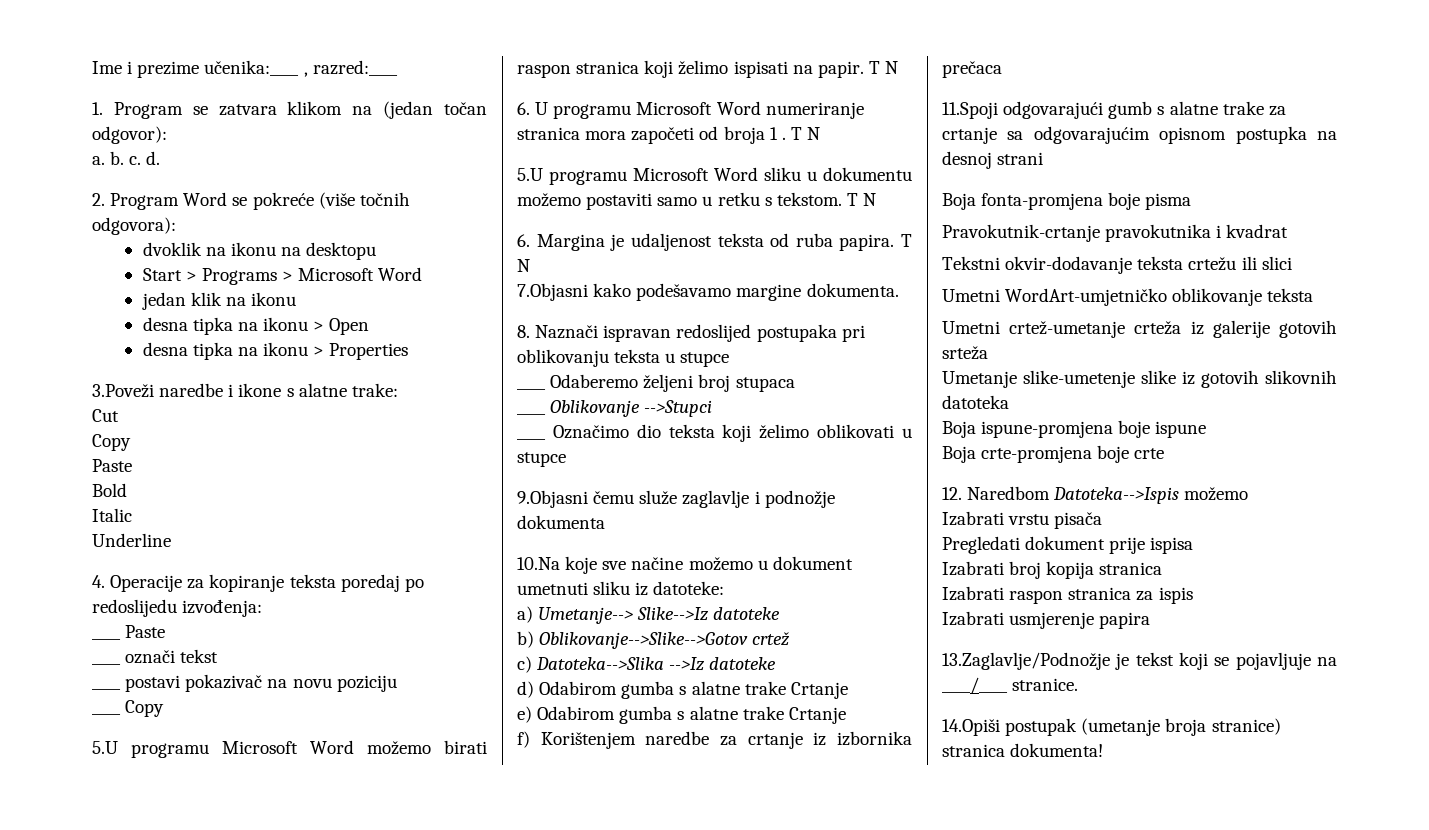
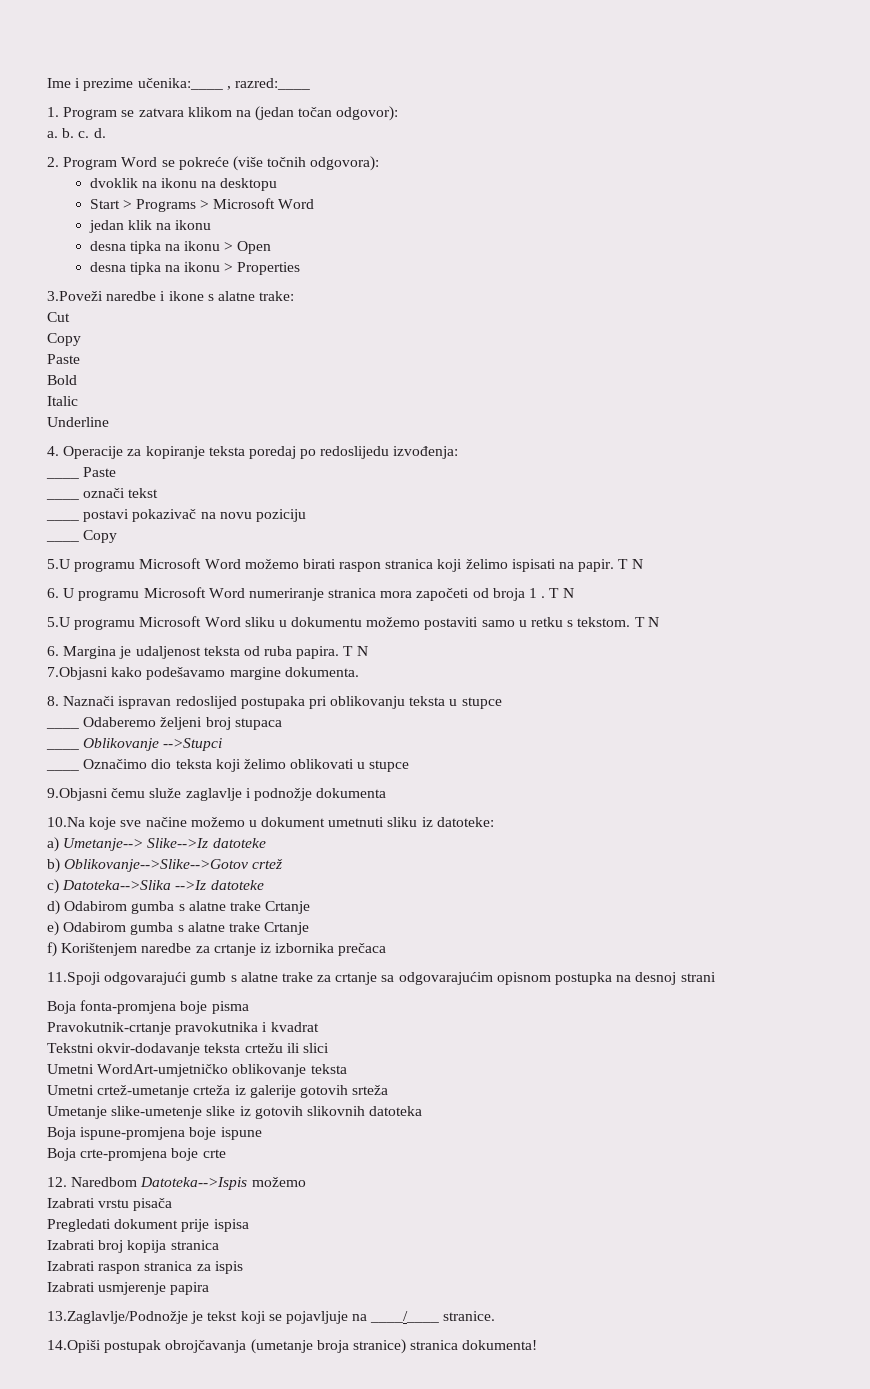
- 14.Opiši postupak (umetanje broja stranice) stranica dokumenta!
+ 14.Opiši postupak obrojčavanja (umetanje broja stranice) stranica dokumenta!

